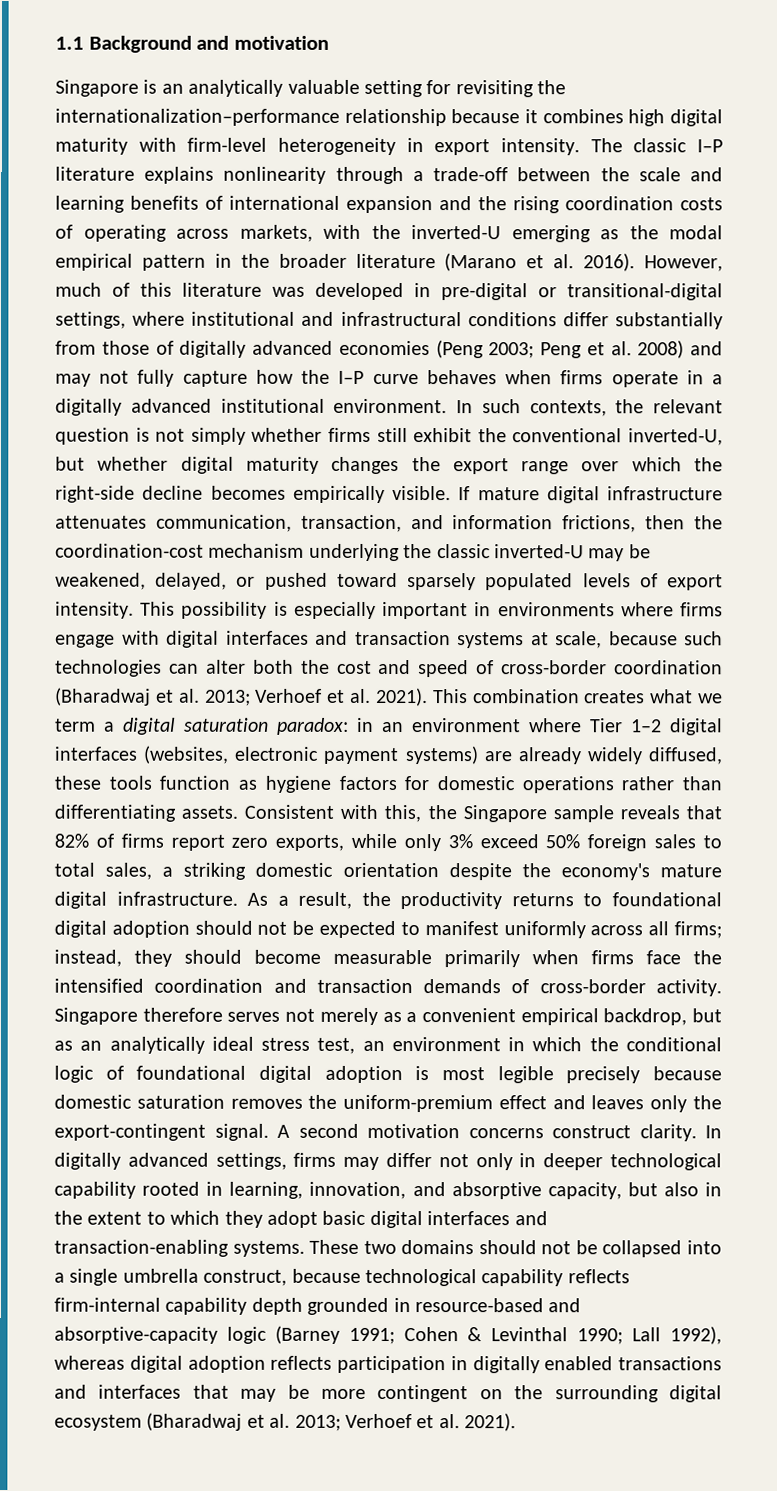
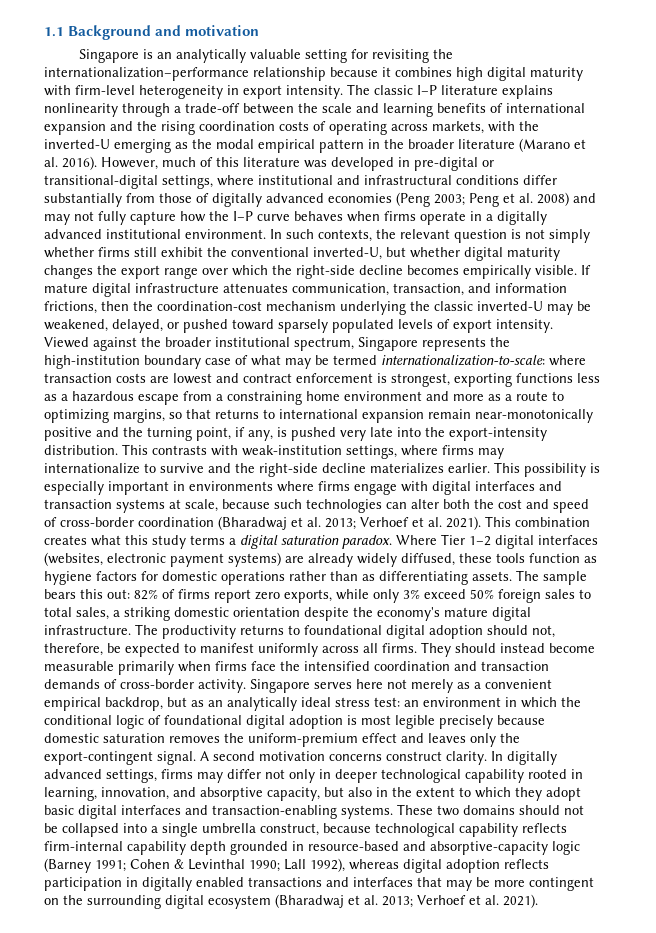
+ Viewed against the broader institutional spectrum, Singapore represents the high-institution boundary case of what may be termed internationalization-to-scale: where transaction costs are lowest and contract enforcement is strongest, exporting functions less as a hazardous escape from a constraining home environment and more as a route to optimizing margins, so that returns to international expansion remain near-monotonically positive and the turning point, if any, is pushed very late into the export-intensity distribution. This contrasts with weak-institution settings, where firms may internationalize to survive and the right-side decline materializes earlier.
- This combination creates what we term a digital saturation paradox: in an environment where Tier 1–2 digital interfaces (websites, electronic payment systems) are already widely diffused, these tools function as hygiene factors for domestic operations rather than differentiating assets.
+ This combination creates what this study terms a digital saturation paradox. Where Tier 1–2 digital interfaces (websites, electronic payment systems) are already widely diffused, these tools function as hygiene factors for domestic operations rather than as differentiating assets.
- Consistent with this, the Singapore sample reveals that 82% of firms report zero exports, while only 3% exceed 50% foreign sales to total sales, a striking domestic orientation despite the economy's mature digital infrastructure.
+ The sample bears this out: 82% of firms report zero exports, while only 3% exceed 50% foreign sales to total sales, a striking domestic orientation despite the economy's mature digital infrastructure.
- As a result, the productivity returns to foundational digital adoption should not be expected to manifest uniformly across all firms; instead, they should become measurable primarily when firms face the intensified coordination and transaction demands of cross-border activity.
+ The productivity returns to foundational digital adoption should not, therefore, be expected to manifest uniformly across all firms. They should instead become measurable primarily when firms face the intensified coordination and transaction demands of cross-border activity.
- Singapore therefore serves not merely as a convenient empirical backdrop, but as an analytically ideal stress test, an environment in which the conditional logic of foundational digital adoption is most legible precisely because domestic saturation removes the uniform-premium effect and leaves only the export-contingent signal.
+ Singapore serves here not merely as a convenient empirical backdrop, but as an analytically ideal stress test: an environment in which the conditional logic of foundational digital adoption is most legible precisely because domestic saturation removes the uniform-premium effect and leaves only the export-contingent signal.

